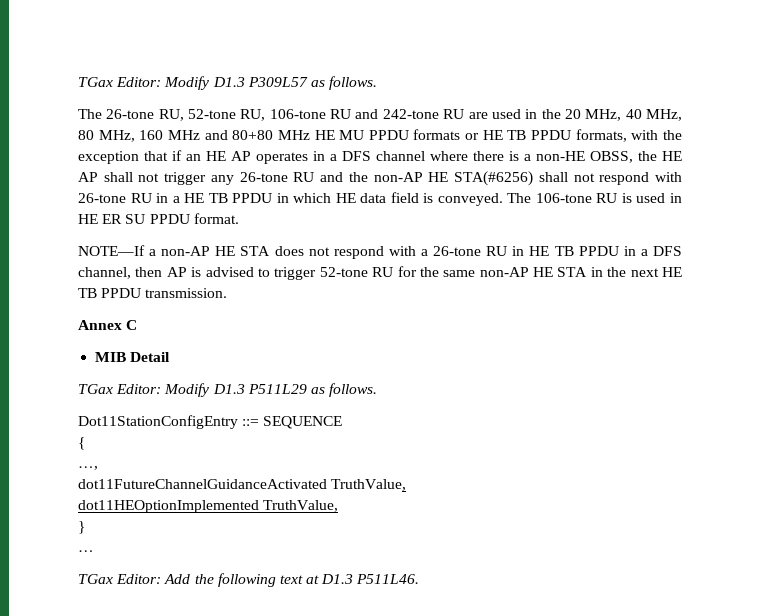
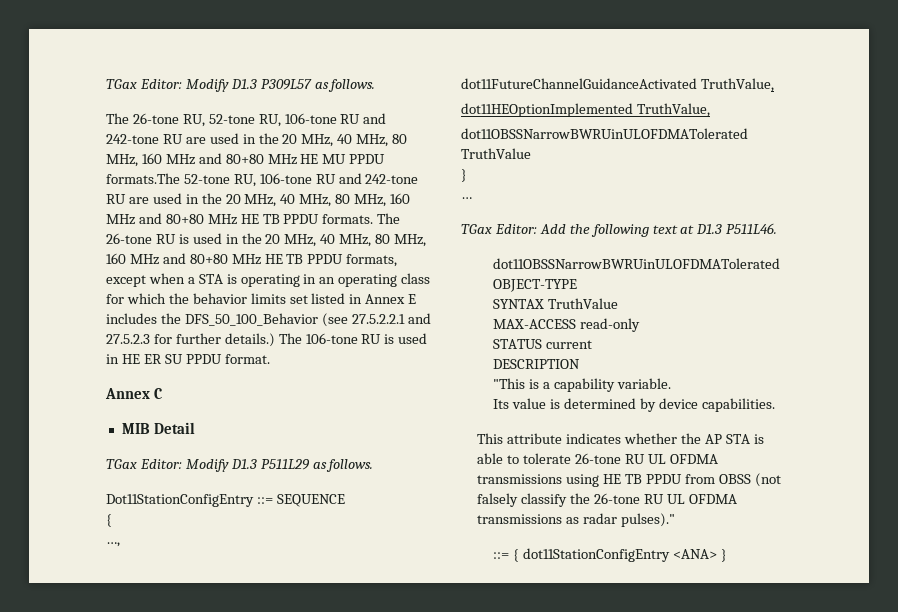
- The 26-tone RU, 52-tone RU, 106-tone RU and 242-tone RU are used in the 20 MHz, 40 MHz, 80 MHz, 160 MHz and 80+80 MHz HE MU PPDU formats or HE TB PPDU formats, with the exception that if an HE AP operates in a DFS channel where there is a non-HE OBSS, the HE AP shall not trigger any 26-tone RU and the non-AP HE STA(#6256) shall not respond with 26-tone RU in a HE TB PPDU in which HE data field is conveyed.
+ The 26-tone RU, 52-tone RU, 106-tone RU and 242-tone RU are used in the 20 MHz, 40 MHz, 80 MHz, 160 MHz and 80+80 MHz HE MU PPDU formats.The 52-tone RU, 106-tone RU and 242-tone RU are used in the 20 MHz, 40 MHz, 80 MHz, 160 MHz and 80+80 MHz HE TB PPDU formats. The 26-tone RU is used in the 20 MHz, 40 MHz, 80 MHz, 160 MHz and 80+80 MHz HE TB PPDU formats, except when a STA is operating in an operating class for which the behavior limits set listed in Annex E includes the DFS_50_100_Behavior (see 27.5.2.2.1 and 27.5.2.3 for further details.)
- NOTE—If a non-AP HE STA does not respond with a 26-tone RU in HE TB PPDU in a DFS channel, then AP is advised to trigger 52-tone RU for the same non-AP HE STA in the next HE TB PPDU transmission.
+ dot11OBSSNarrowBWRUinULOFDMATolerated TruthValue
+ dot11OBSSNarrowBWRUinULOFDMATolerated OBJECT-TYPE
+ SYNTAX TruthValue
+ MAX-ACCESS read-only
+ STATUS current
+ DESCRIPTION
+ "This is a capability variable.
+ Its value is determined by device capabilities.
+ This attribute indicates whether the AP STA is able to tolerate 26-tone RU UL OFDMA transmissions using HE TB PPDU from OBSS (not falsely classify the 26-tone RU UL OFDMA transmissions as radar pulses)."
+ ::= { dot11StationConfigEntry <ANA> }

